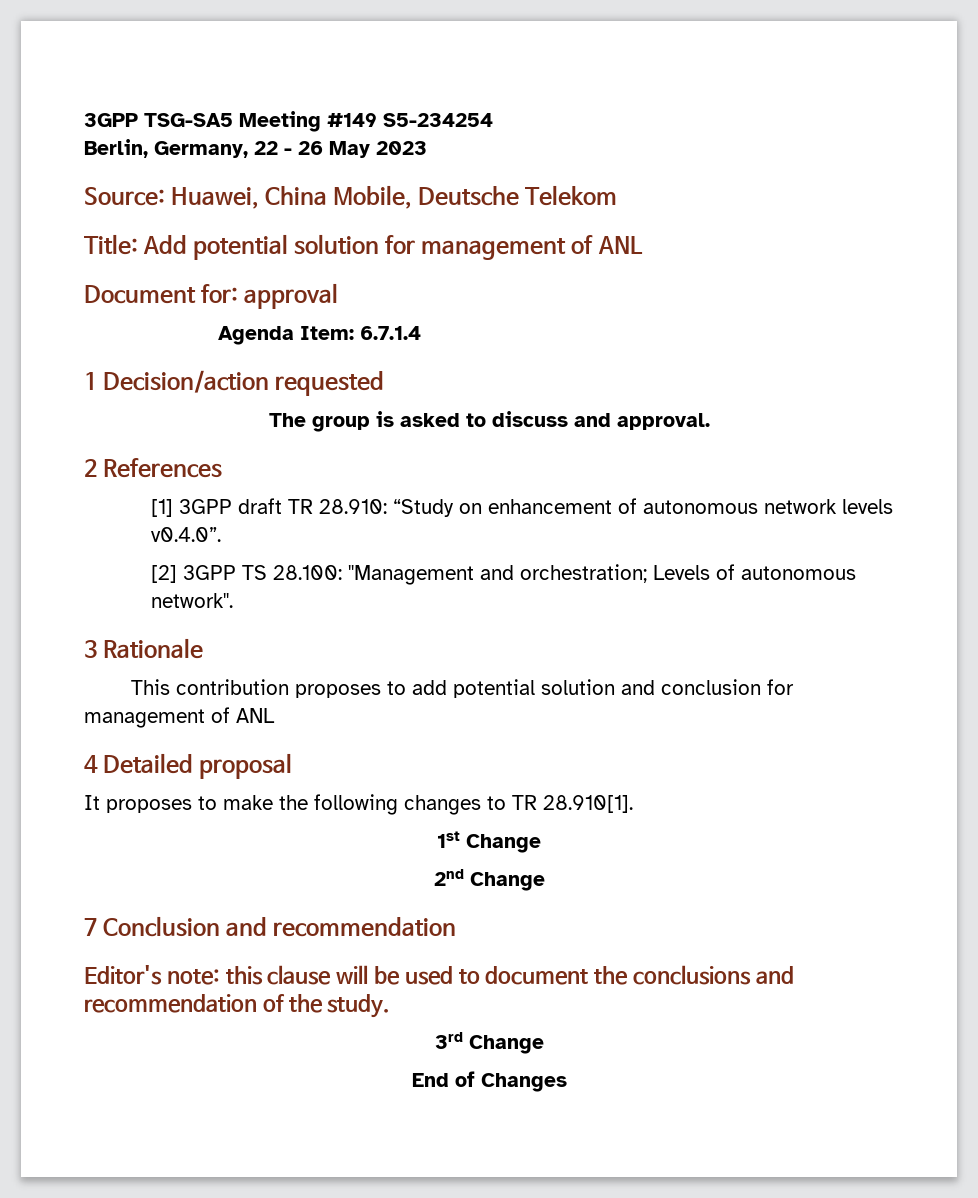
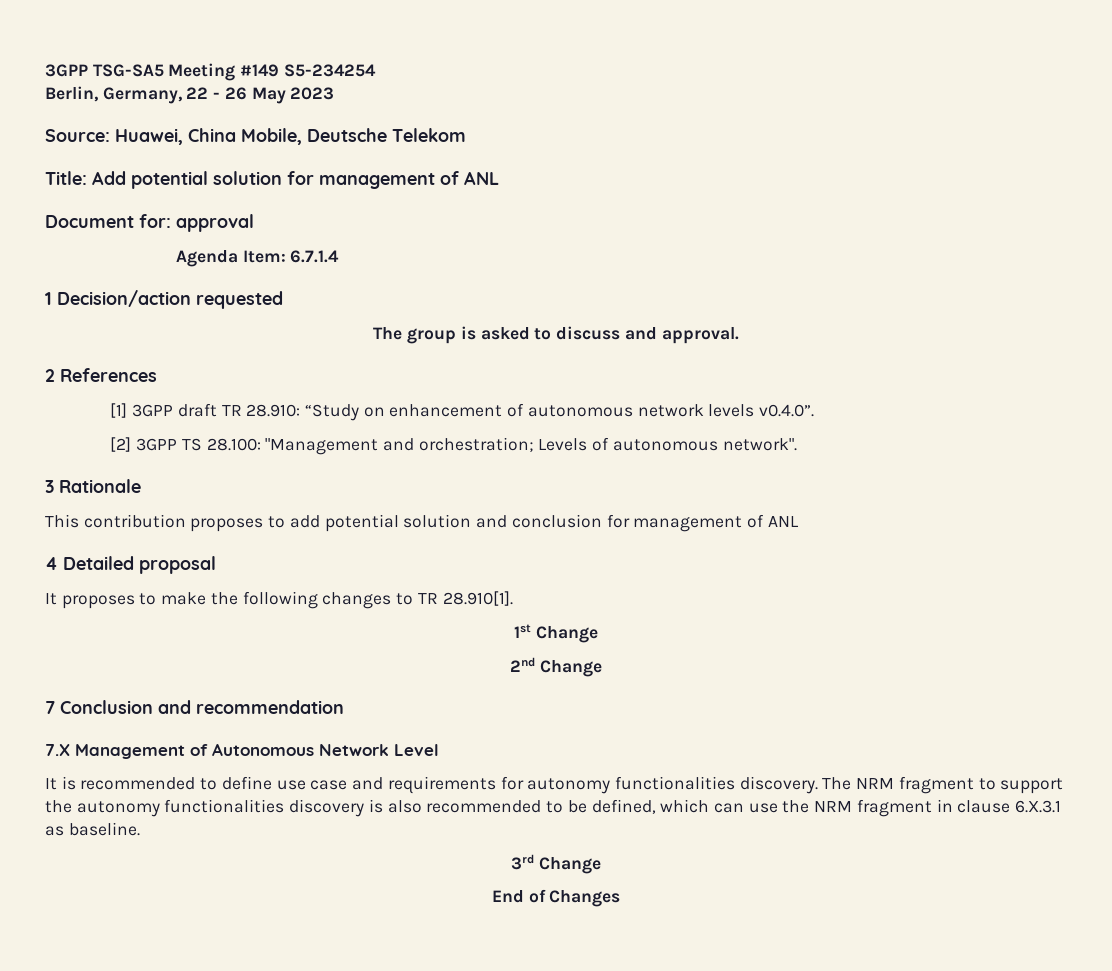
- Editor's note: this clause will be used to document the conclusions and recommendation of the study.
+ 7.X Management of Autonomous Network Level
+ It is recommended to define use case and requirements for autonomy functionalities discovery. The NRM fragment to support the autonomy functionalities discovery is also recommended to be defined, which can use the NRM fragment in clause 6.X.3.1 as baseline.

